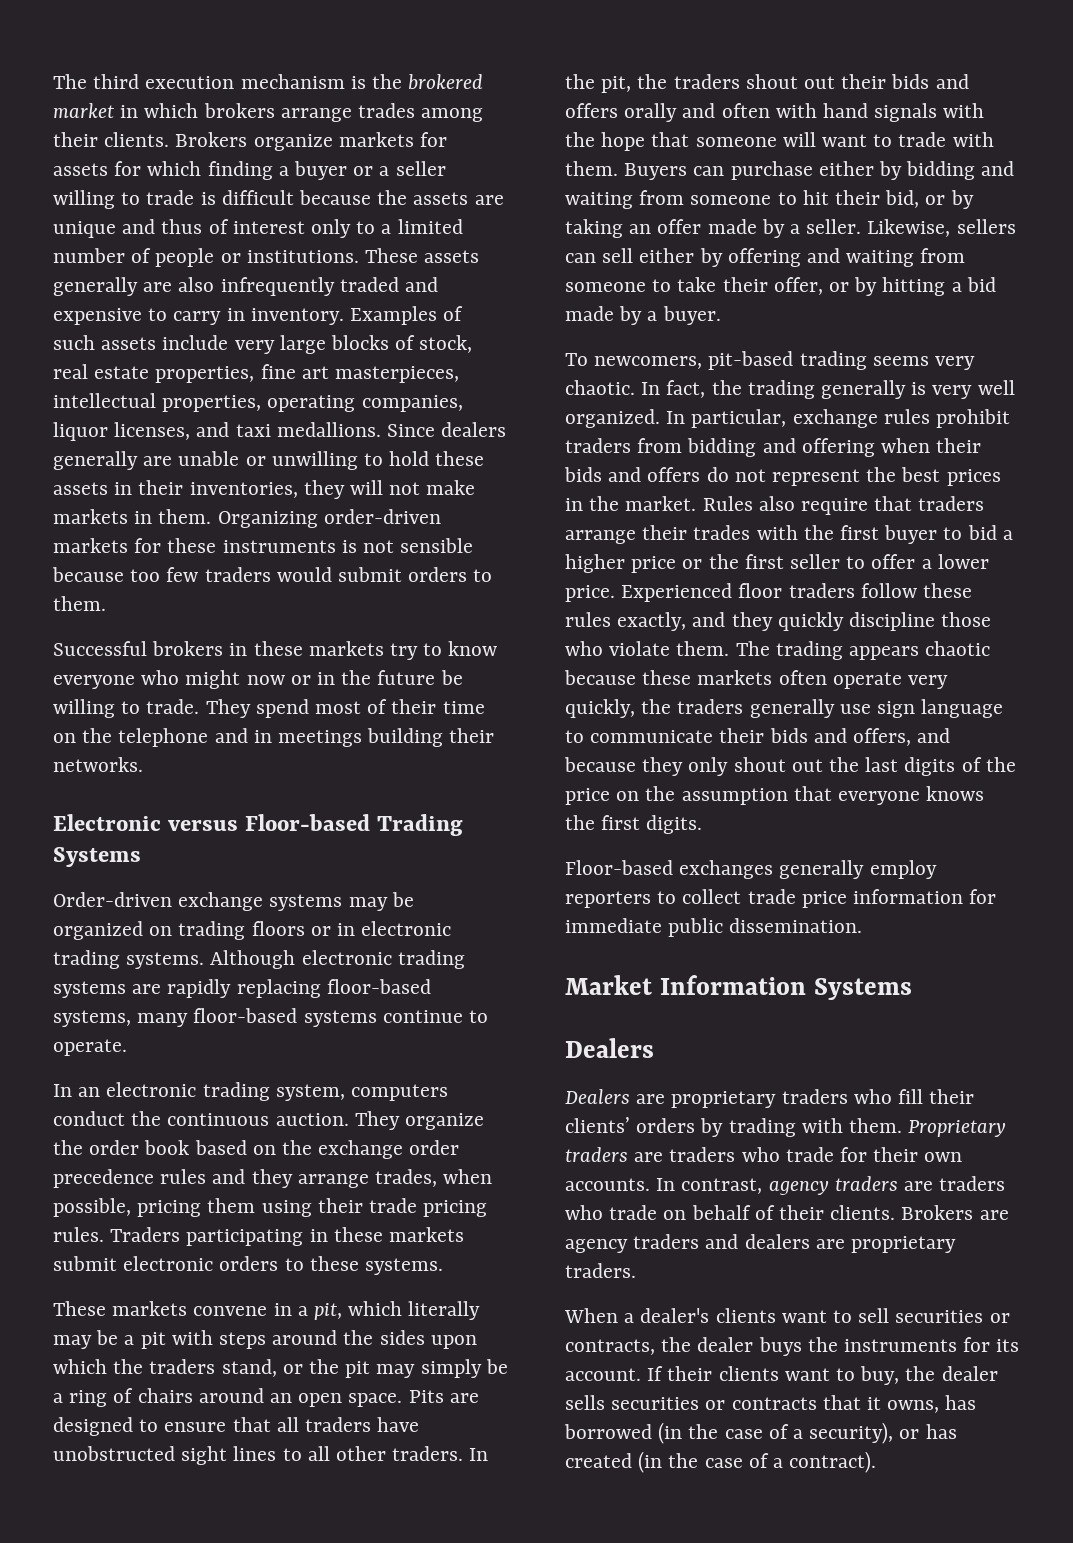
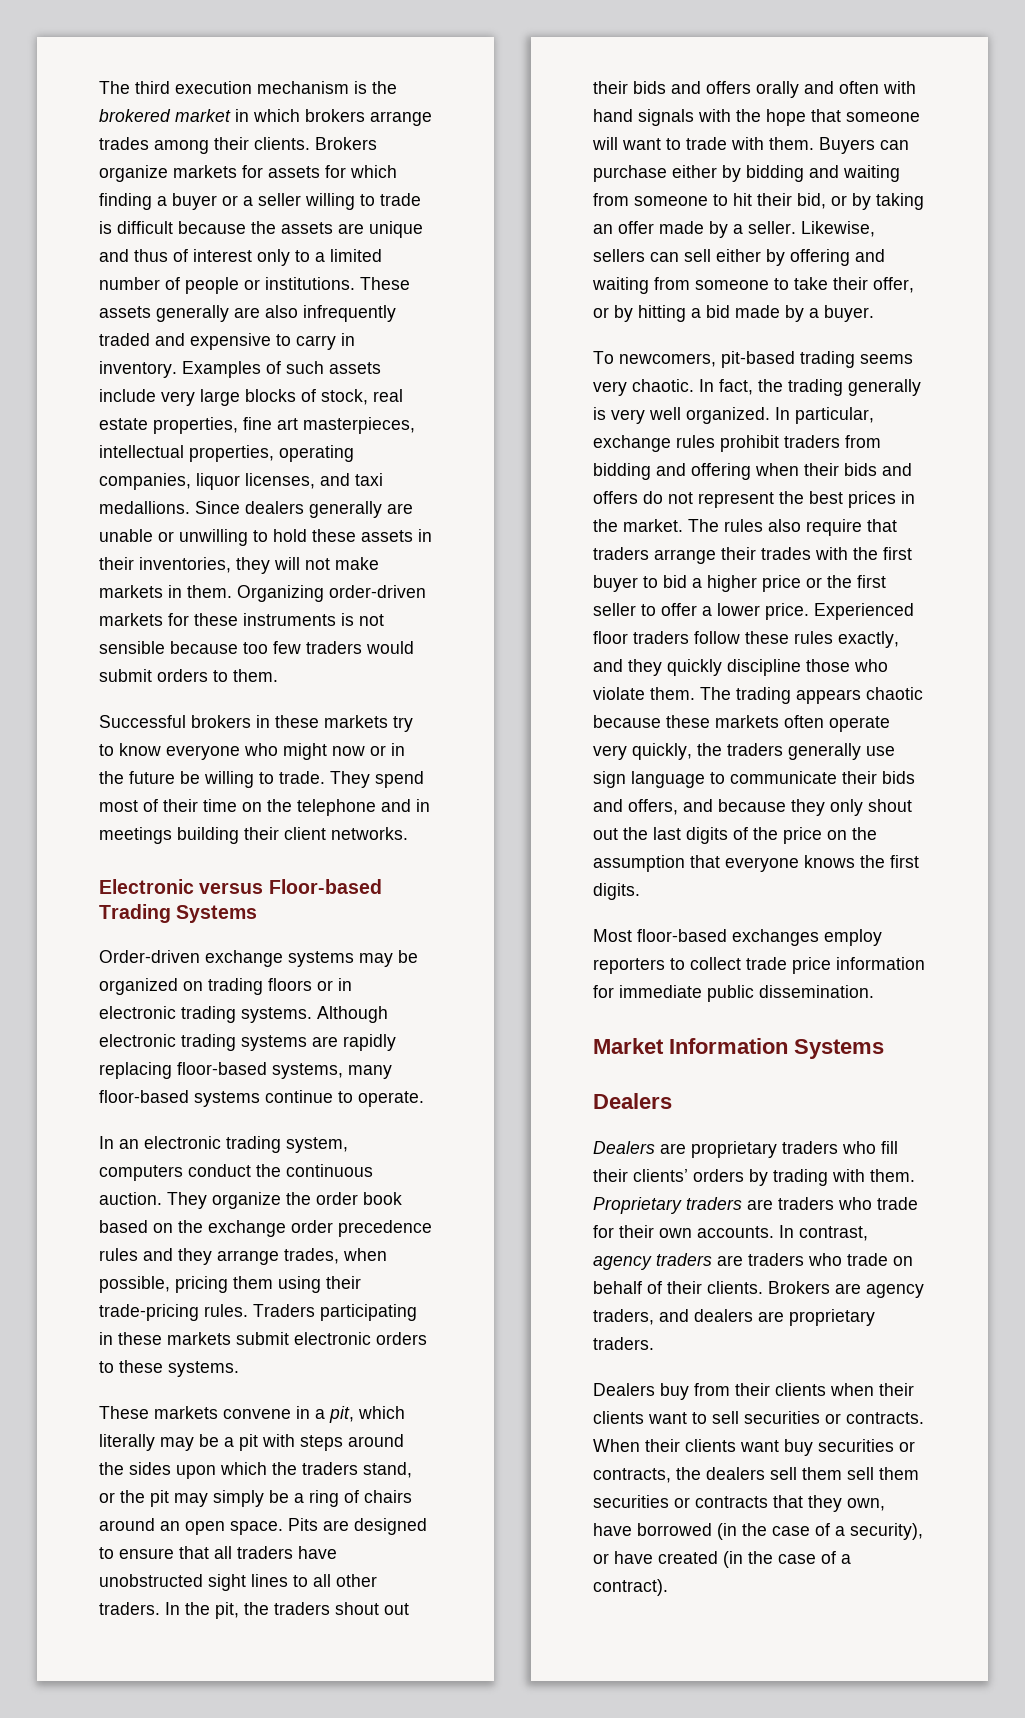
- They spend most of their time on the telephone and in meetings building their networks.
+ They spend most of their time on the telephone and in meetings building their client networks.
- They organize the order book based on the exchange order precedence rules and they arrange trades, when possible, pricing them using their trade pricing rules.
+ They organize the order book based on the exchange order precedence rules and they arrange trades, when possible, pricing them using their trade-pricing rules.
- Rules also require that traders arrange their trades with the first buyer to bid a higher price or the first seller to offer a lower price.
+ The rules also require that traders arrange their trades with the first buyer to bid a higher price or the first seller to offer a lower price.
- Floor-based exchanges generally employ reporters to collect trade price information for immediate public dissemination.
+ Most floor-based exchanges employ reporters to collect trade price information for immediate public dissemination.
- Brokers are agency traders and dealers are proprietary traders.
+ Brokers are agency traders, and dealers are proprietary traders.
- When a dealer's clients want to sell securities or contracts, the dealer buys the instruments for its account. If their clients want to buy, the dealer sells securities or contracts that it owns, has borrowed (in the case of a security), or has created (in the case of a contract).
+ Dealers buy from their clients when their clients want to sell securities or contracts. When their clients want buy securities or contracts, the dealers sell them sell them securities or contracts that they own, have borrowed (in the case of a security), or have created (in the case of a contract).

